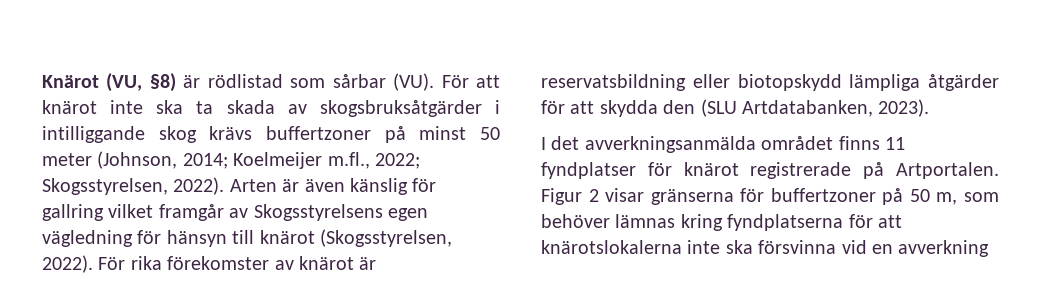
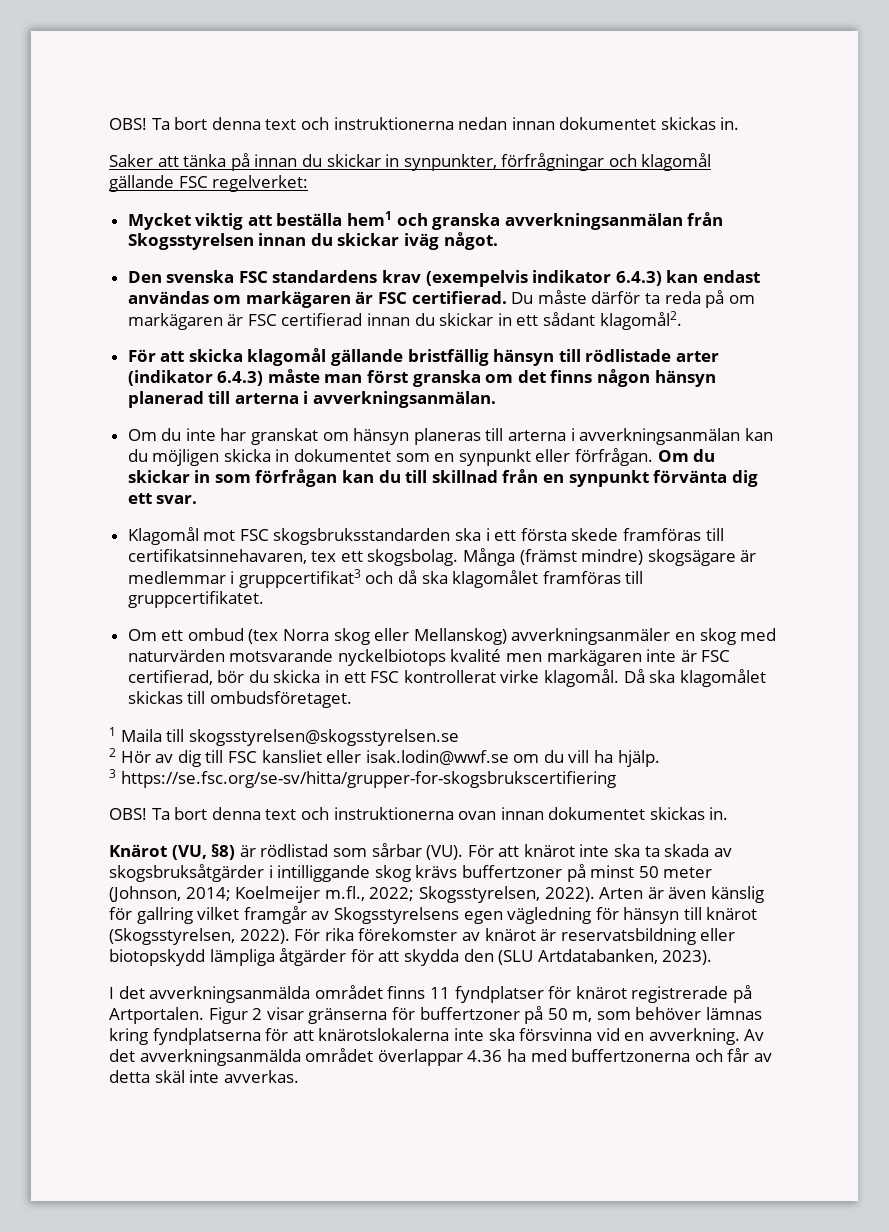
+ OBS! Ta bort denna text och instruktionerna nedan innan dokumentet skickas in.
+ Saker att tänka på innan du skickar in synpunkter, förfrågningar och klagomål gällande FSC regelverket:
+ Mycket viktig att beställa hem1 och granska avverkningsanmälan från Skogsstyrelsen innan du skickar iväg något.
+ Den svenska FSC standardens krav (exempelvis indikator 6.4.3) kan endast användas om markägaren är FSC certifierad. Du måste därför ta reda på om markägaren är FSC certifierad innan du skickar in ett sådant klagomål2.
+ För att skicka klagomål gällande bristfällig hänsyn till rödlistade arter (indikator 6.4.3) måste man först granska om det finns någon hänsyn planerad till arterna i avverkningsanmälan.
+ Om du inte har granskat om hänsyn planeras till arterna i avverkningsanmälan kan du möjligen skicka in dokumentet som en synpunkt eller förfrågan. Om du skickar in som förfrågan kan du till skillnad från en synpunkt förvänta dig ett svar.
+ Klagomål mot FSC skogsbruksstandarden ska i ett första skede framföras till certifikatsinnehavaren, tex ett skogsbolag. Många (främst mindre) skogsägare är medlemmar i gruppcertifikat3 och då ska klagomålet framföras till gruppcertifikatet.
+ Om ett ombud (tex Norra skog eller Mellanskog) avverkningsanmäler en skog med naturvärden motsvarande nyckelbiotops kvalité men markägaren inte är FSC certifierad, bör du skicka in ett FSC kontrollerat virke klagomål. Då ska klagomålet skickas till ombudsföretaget.
+ 1 Maila till skogsstyrelsen@skogsstyrelsen.se
+ 2 Hör av dig till FSC kansliet eller isak.lodin@wwf.se om du vill ha hjälp.
+ 3 https://se.fsc.org/se-sv/hitta/grupper-for-skogsbrukscertifiering
+ OBS! Ta bort denna text och instruktionerna ovan innan dokumentet skickas in.
- Figur 2 visar gränserna för buffertzoner på 50 m, som behöver lämnas kring fyndplatserna för att knärotslokalerna inte ska försvinna vid en avverkning
+ Figur 2 visar gränserna för buffertzoner på 50 m, som behöver lämnas kring fyndplatserna för att knärotslokalerna inte ska försvinna vid en avverkning. Av det avverkningsanmälda området överlappar 4.36 ha med buffertzonerna och får av detta skäl inte avverkas.

